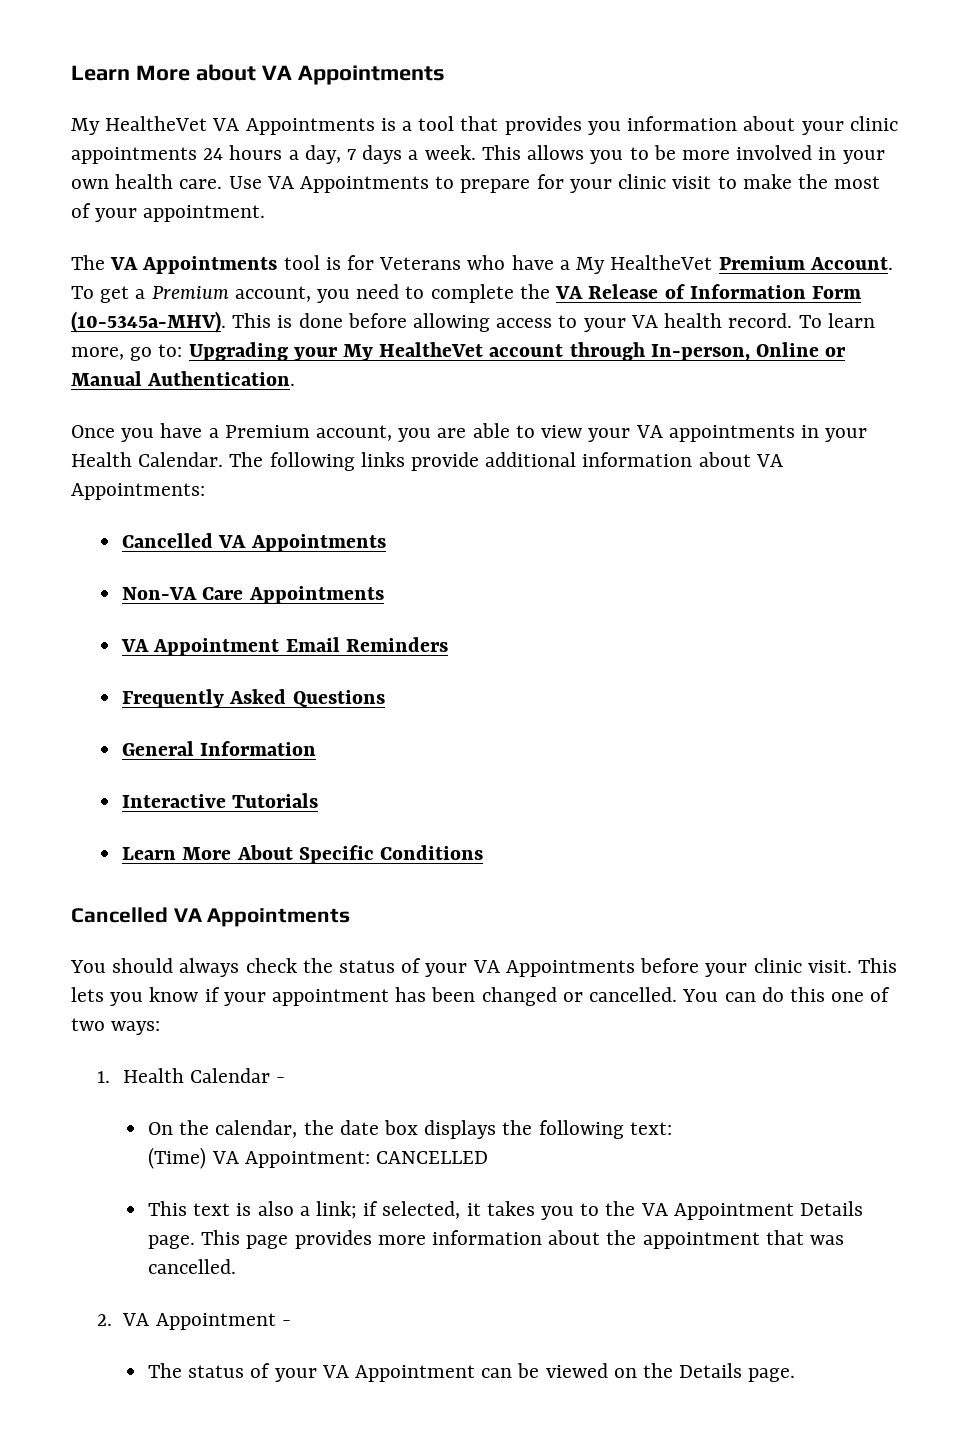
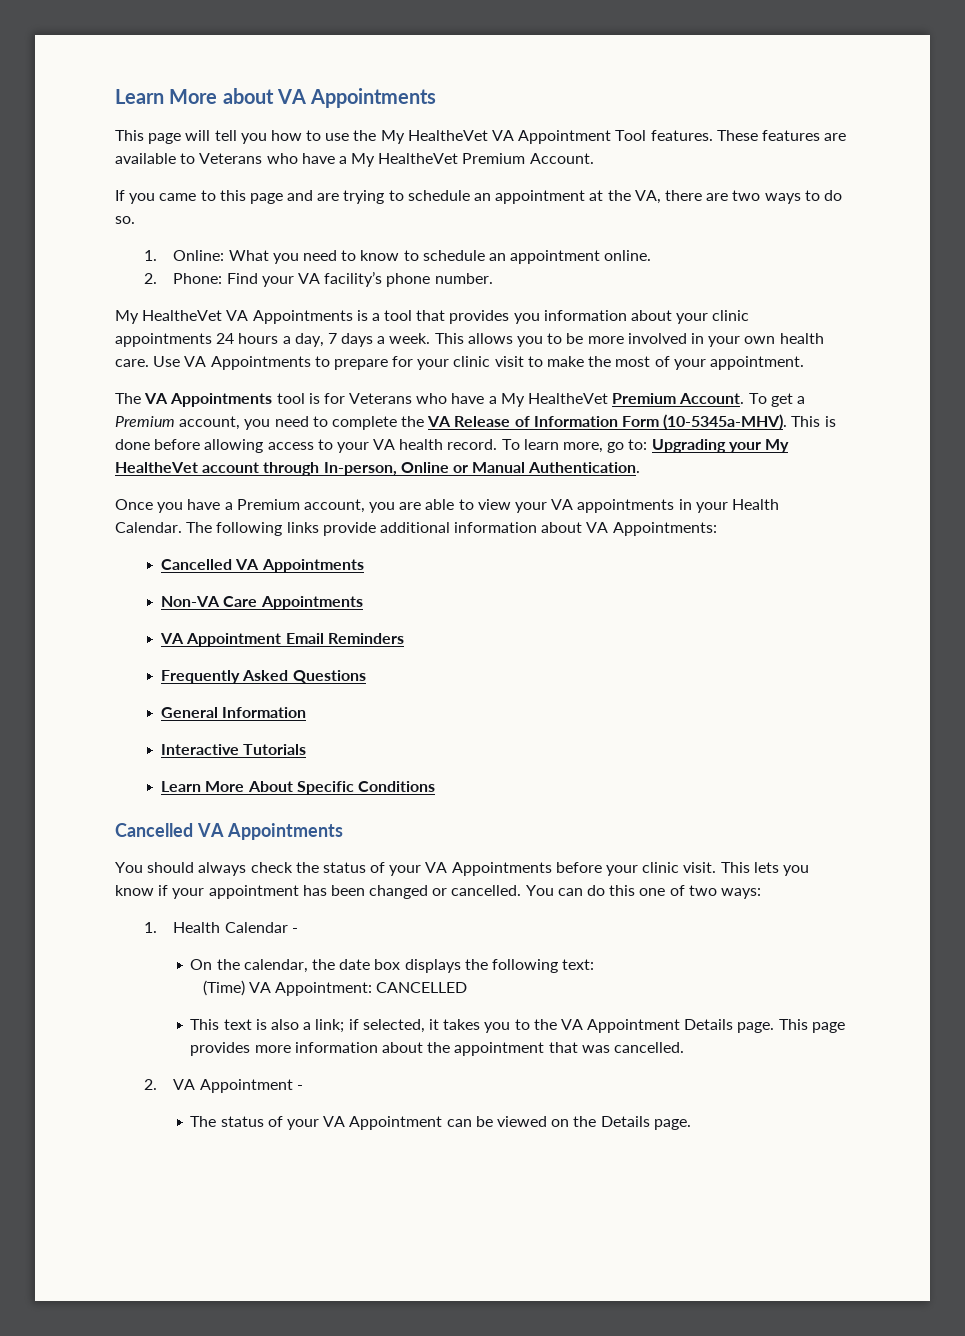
+ This page will tell you how to use the My HealtheVet VA Appointment Tool features. These features are available to Veterans who have a My HealtheVet Premium Account.
+ If you came to this page and are trying to schedule an appointment at the VA, there are two ways to do so.
+ 1. Online: What you need to know to schedule an appointment online.
+ 2. Phone: Find your VA facility’s phone number.

